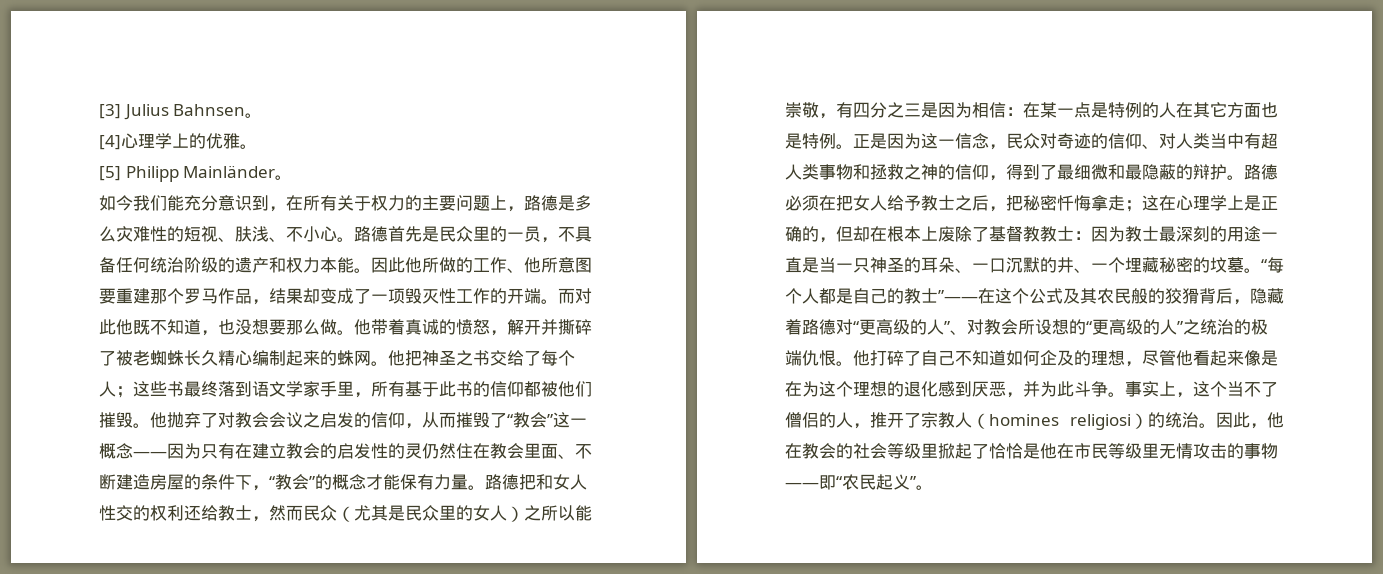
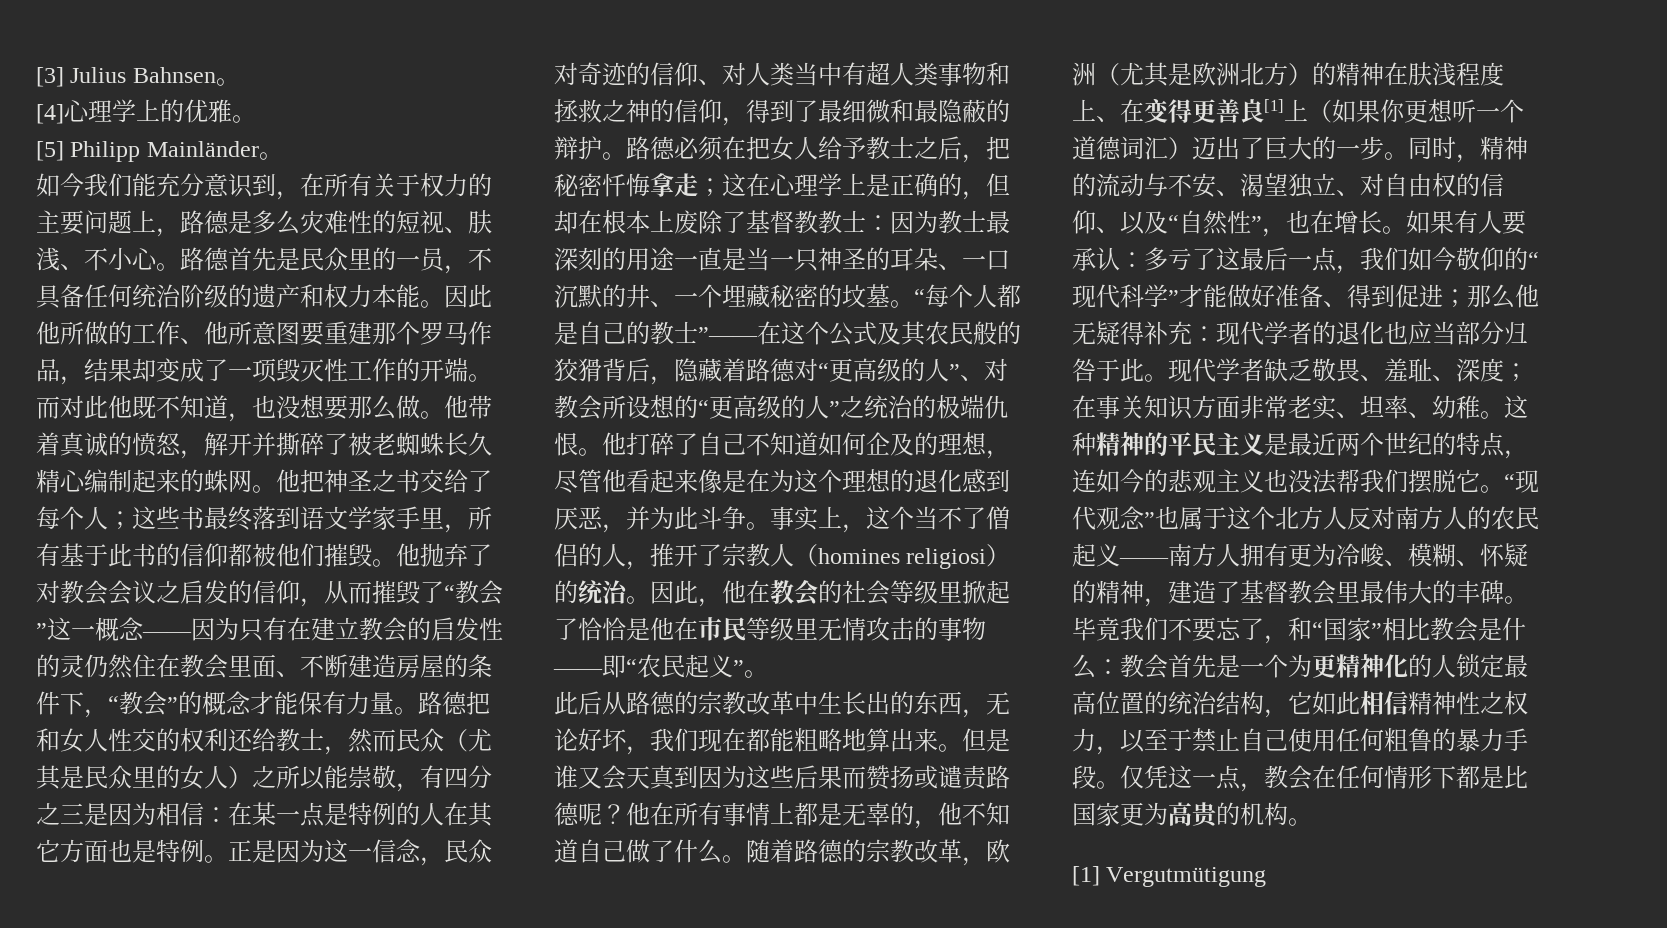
+ 此后从路德的宗教改革中生长出的东西，无论好坏，我们现在都能粗略地算出来。但是谁又会天真到因为这些后果而赞扬或谴责路德呢？他在所有事情上都是无辜的，他不知道自己做了什么。随着路德的宗教改革，欧洲（尤其是欧洲北方）的精神在肤浅程度上、在变得更善良[1]上（如果你更想听一个道德词汇）迈出了巨大的一步。同时，精神的流动与不安、渴望独立、对自由权的信仰、以及“自然性”，也在增长。如果有人要承认：多亏了这最后一点，我们如今敬仰的“现代科学”才能做好准备、得到促进；那么他无疑得补充：现代学者的退化也应当部分归咎于此。现代学者缺乏敬畏、羞耻、深度；在事关知识方面非常老实、坦率、幼稚。这种精神的平民主义是最近两个世纪的特点，连如今的悲观主义也没法帮我们摆脱它。“现代观念”也属于这个北方人反对南方人的农民起义——南方人拥有更为冷峻、模糊、怀疑的精神，建造了基督教会里最伟大的丰碑。毕竟我们不要忘了，和“国家”相比教会是什么：教会首先是一个为更精神化的人锁定最高位置的统治结构，它如此相信精神性之权力，以至于禁止自己使用任何粗鲁的暴力手段。仅凭这一点，教会在任何情形下都是比国家更为高贵的机构。
+ [1] Vergutmütigung

